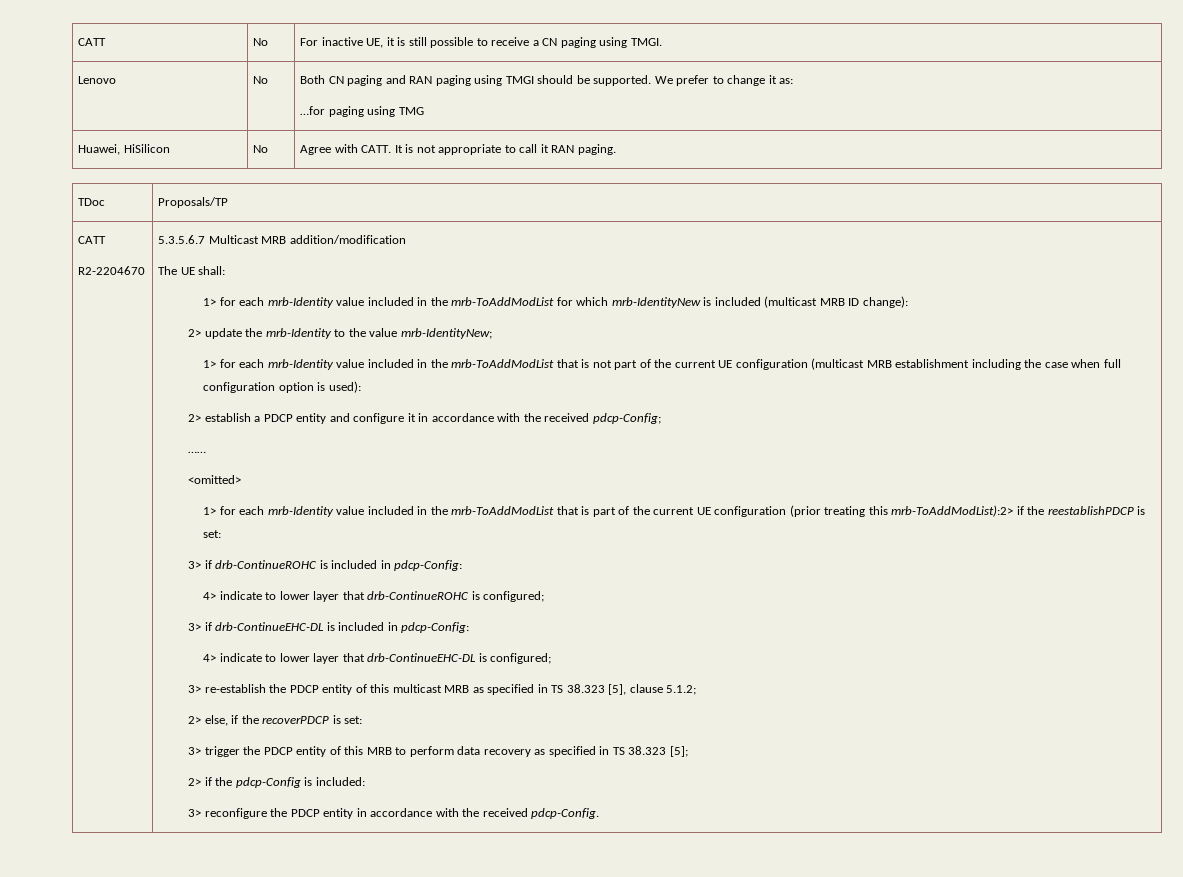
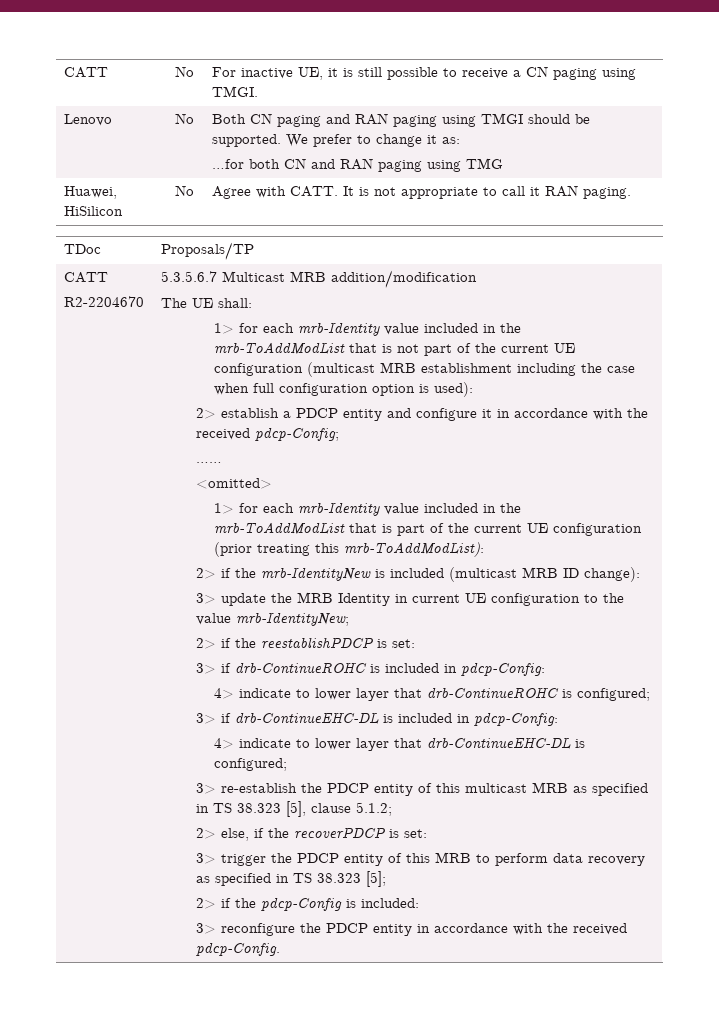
  Lenovo | No | Both CN paging and RAN paging using TMGI should be supported. We prefer to change it as:
- …for paging using TMG
+ …for both CN and RAN paging using TMG
- 1> for each mrb-Identity value included in the mrb-ToAddModList for which mrb-IdentityNew is included (multicast MRB ID change):
- 2> update the mrb-Identity to the value mrb-IdentityNew;
- 1> for each mrb-Identity value included in the mrb-ToAddModList that is part of the current UE configuration (prior treating this mrb-ToAddModList):2> if the reestablishPDCP is set:
+ 1> for each mrb-Identity value included in the mrb-ToAddModList that is part of the current UE configuration (prior treating this mrb-ToAddModList):
+ 2> if the mrb-IdentityNew is included (multicast MRB ID change):
+ 3> update the MRB Identity in current UE configuration to the value mrb-IdentityNew;
+ 2> if the reestablishPDCP is set:

